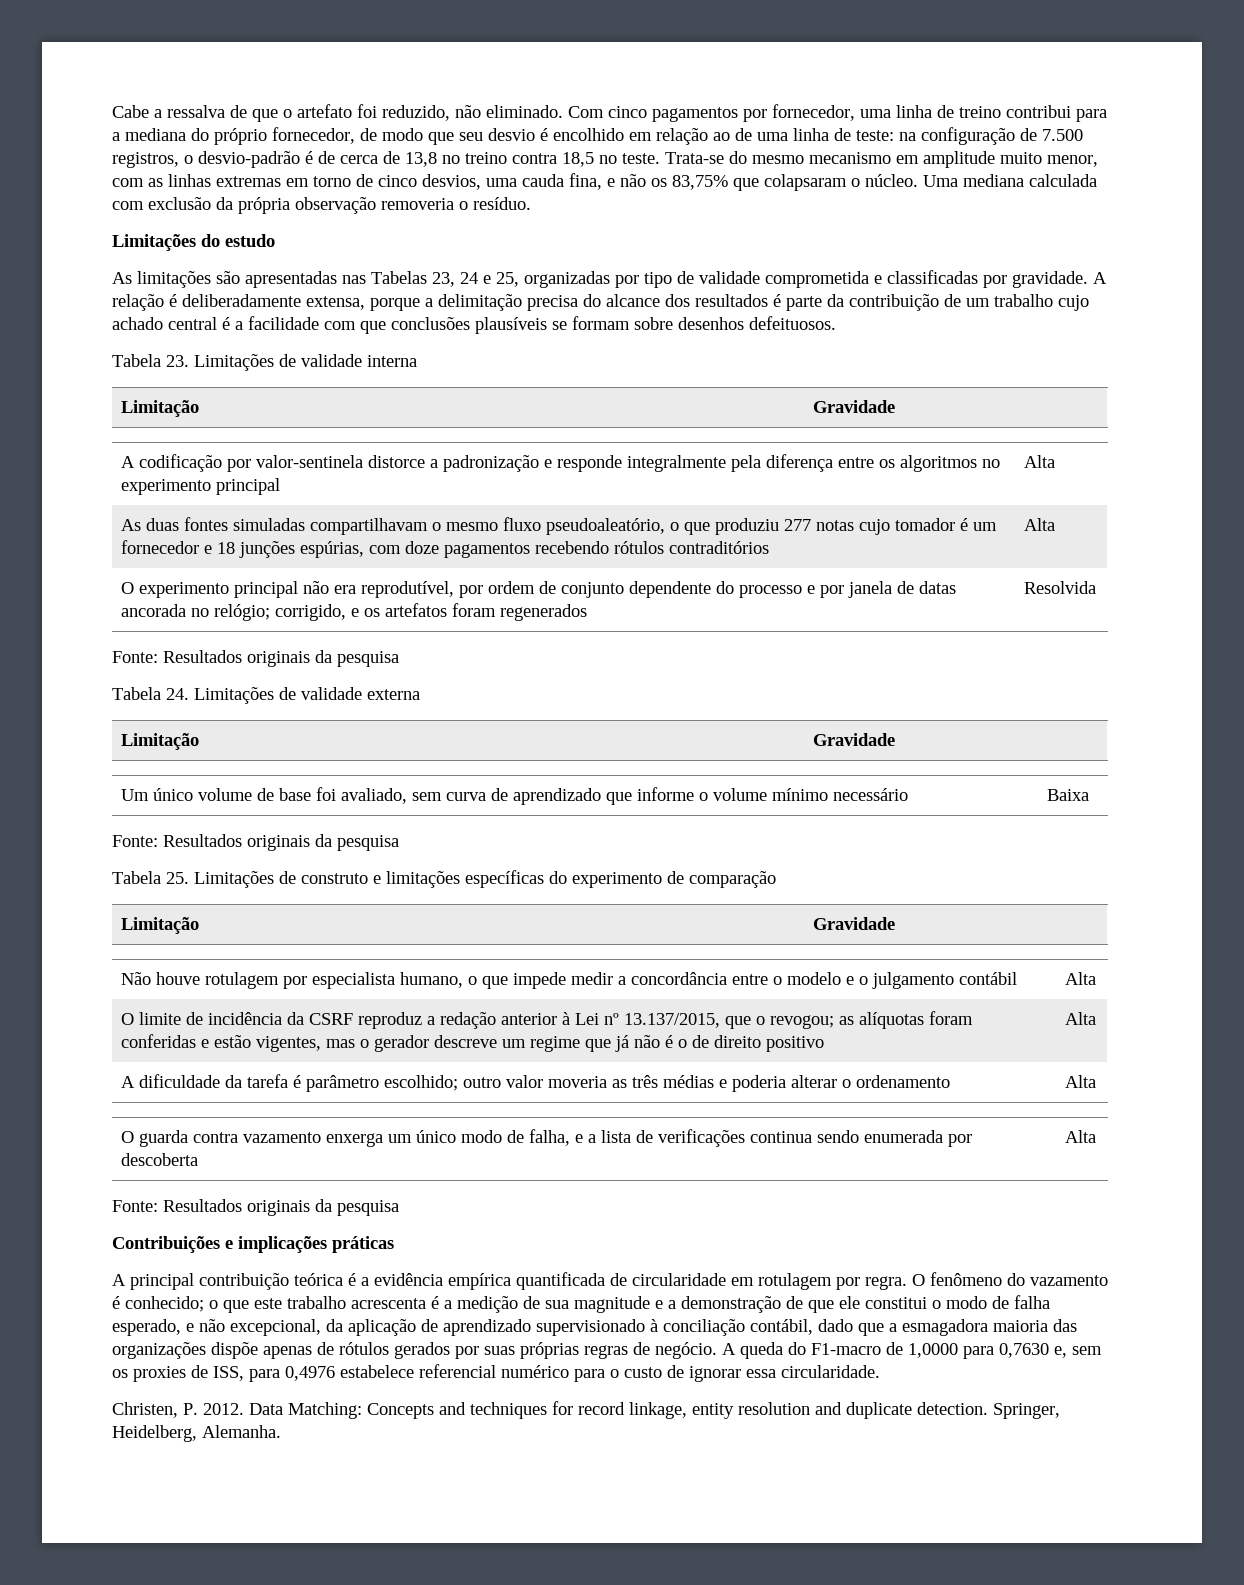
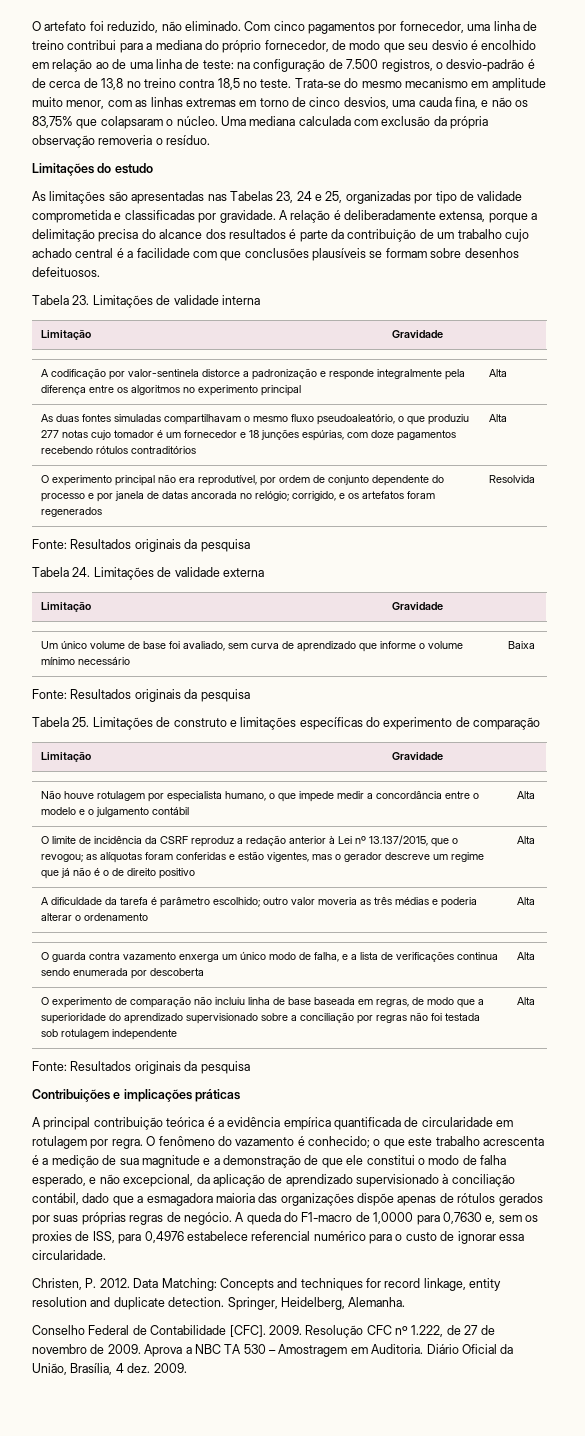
- Cabe a ressalva de que o artefato foi reduzido, não eliminado.
+ O artefato foi reduzido, não eliminado.
+ O experimento de comparação não incluiu linha de base baseada em regras, de modo que a superioridade do aprendizado supervisionado sobre a conciliação por regras não foi testada sob rotulagem independente | Alta
+ Conselho Federal de Contabilidade [CFC]. 2009. Resolução CFC nº 1.222, de 27 de novembro de 2009. Aprova a NBC TA 530 – Amostragem em Auditoria. Diário Oficial da União, Brasília, 4 dez. 2009.

